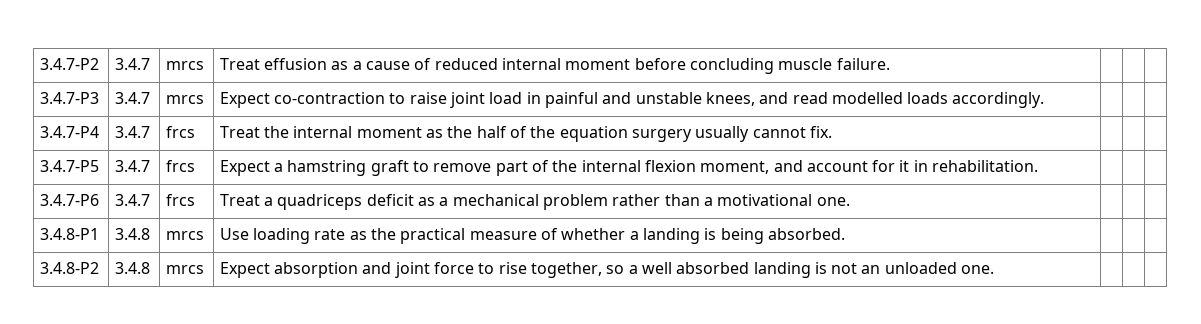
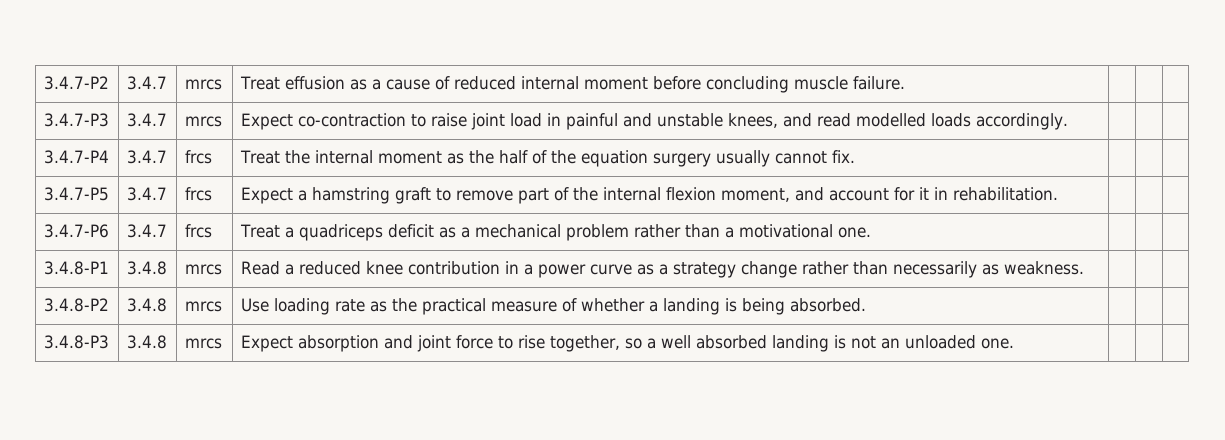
- 3.4.8-P1 | 3.4.8 | mrcs | Use loading rate as the practical measure of whether a landing is being absorbed. | | |
+ 3.4.8-P1 | 3.4.8 | mrcs | Read a reduced knee contribution in a power curve as a strategy change rather than necessarily as weakness. | | |
+ 3.4.8-P2 | 3.4.8 | mrcs | Use loading rate as the practical measure of whether a landing is being absorbed. | | |
- 3.4.8-P2 | 3.4.8 | mrcs | Expect absorption and joint force to rise together, so a well absorbed landing is not an unloaded one. | | |
+ 3.4.8-P3 | 3.4.8 | mrcs | Expect absorption and joint force to rise together, so a well absorbed landing is not an unloaded one. | | |

